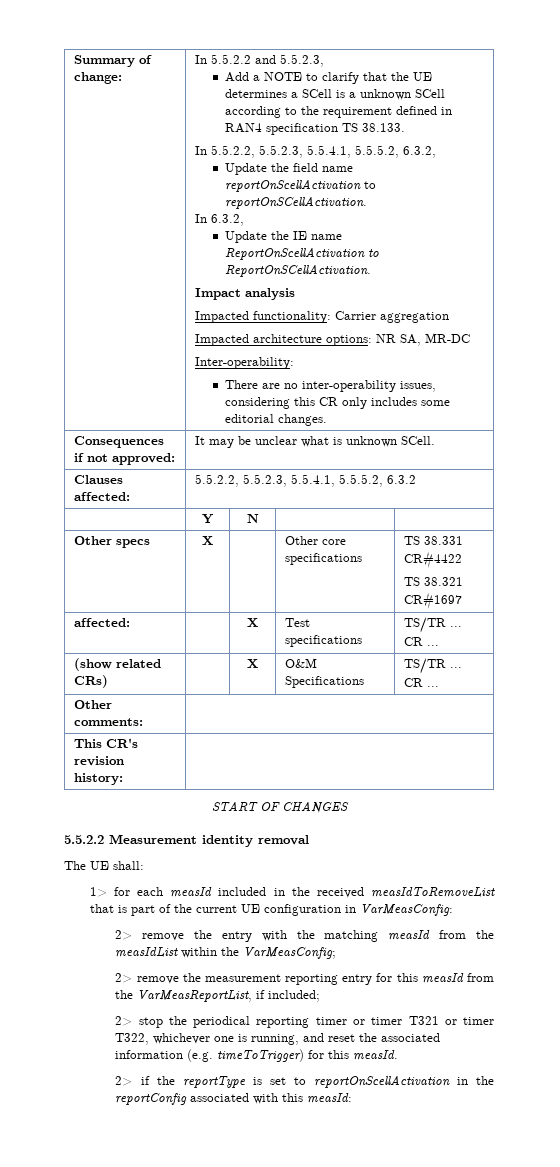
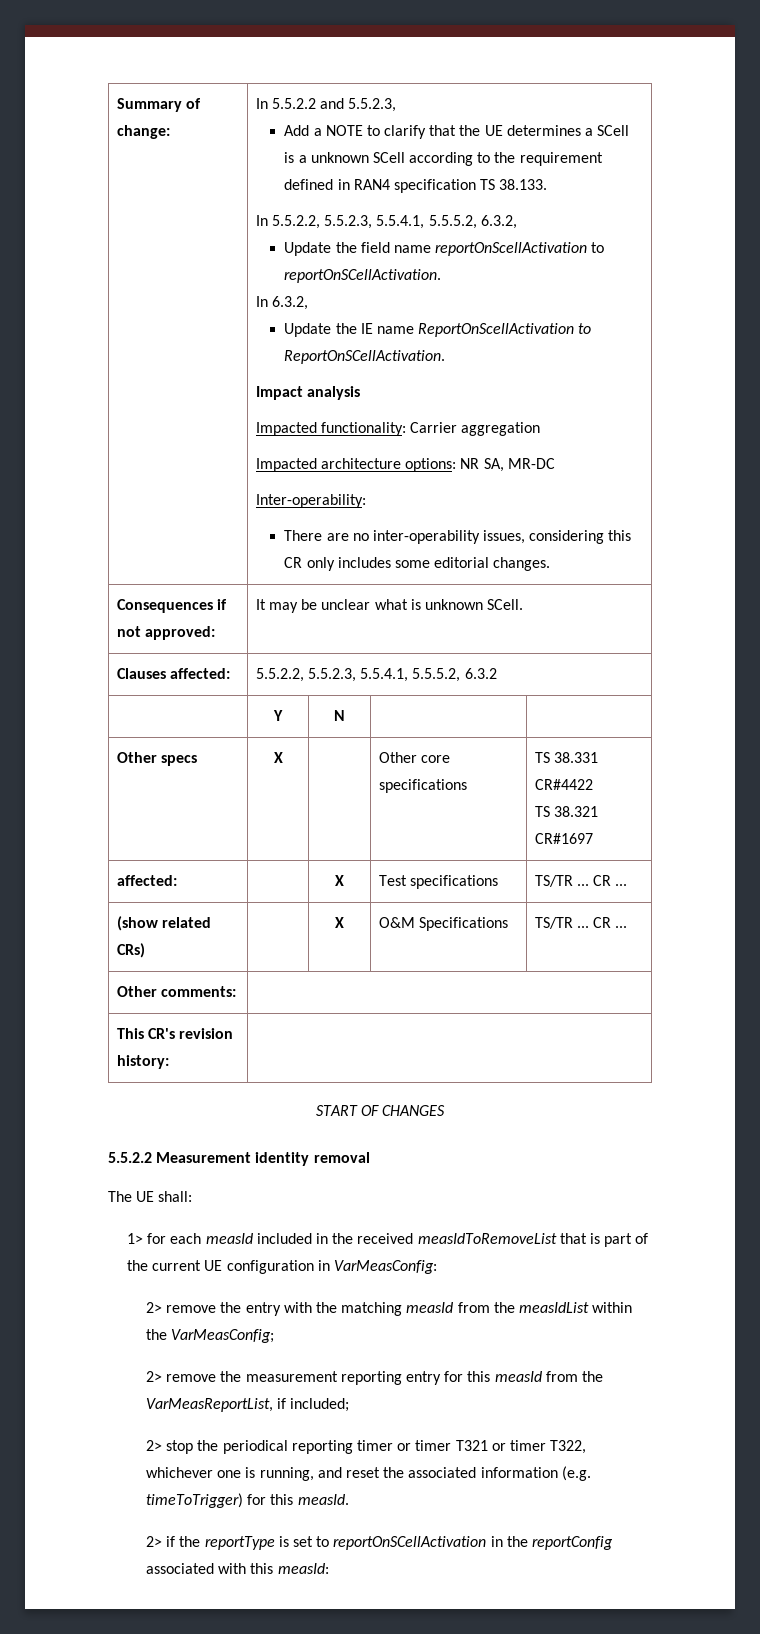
- 2> if the reportType is set to reportOnScellActivation in the reportConfig associated with this measId:
+ 2> if the reportType is set to reportOnSCellActivation in the reportConfig associated with this measId:

